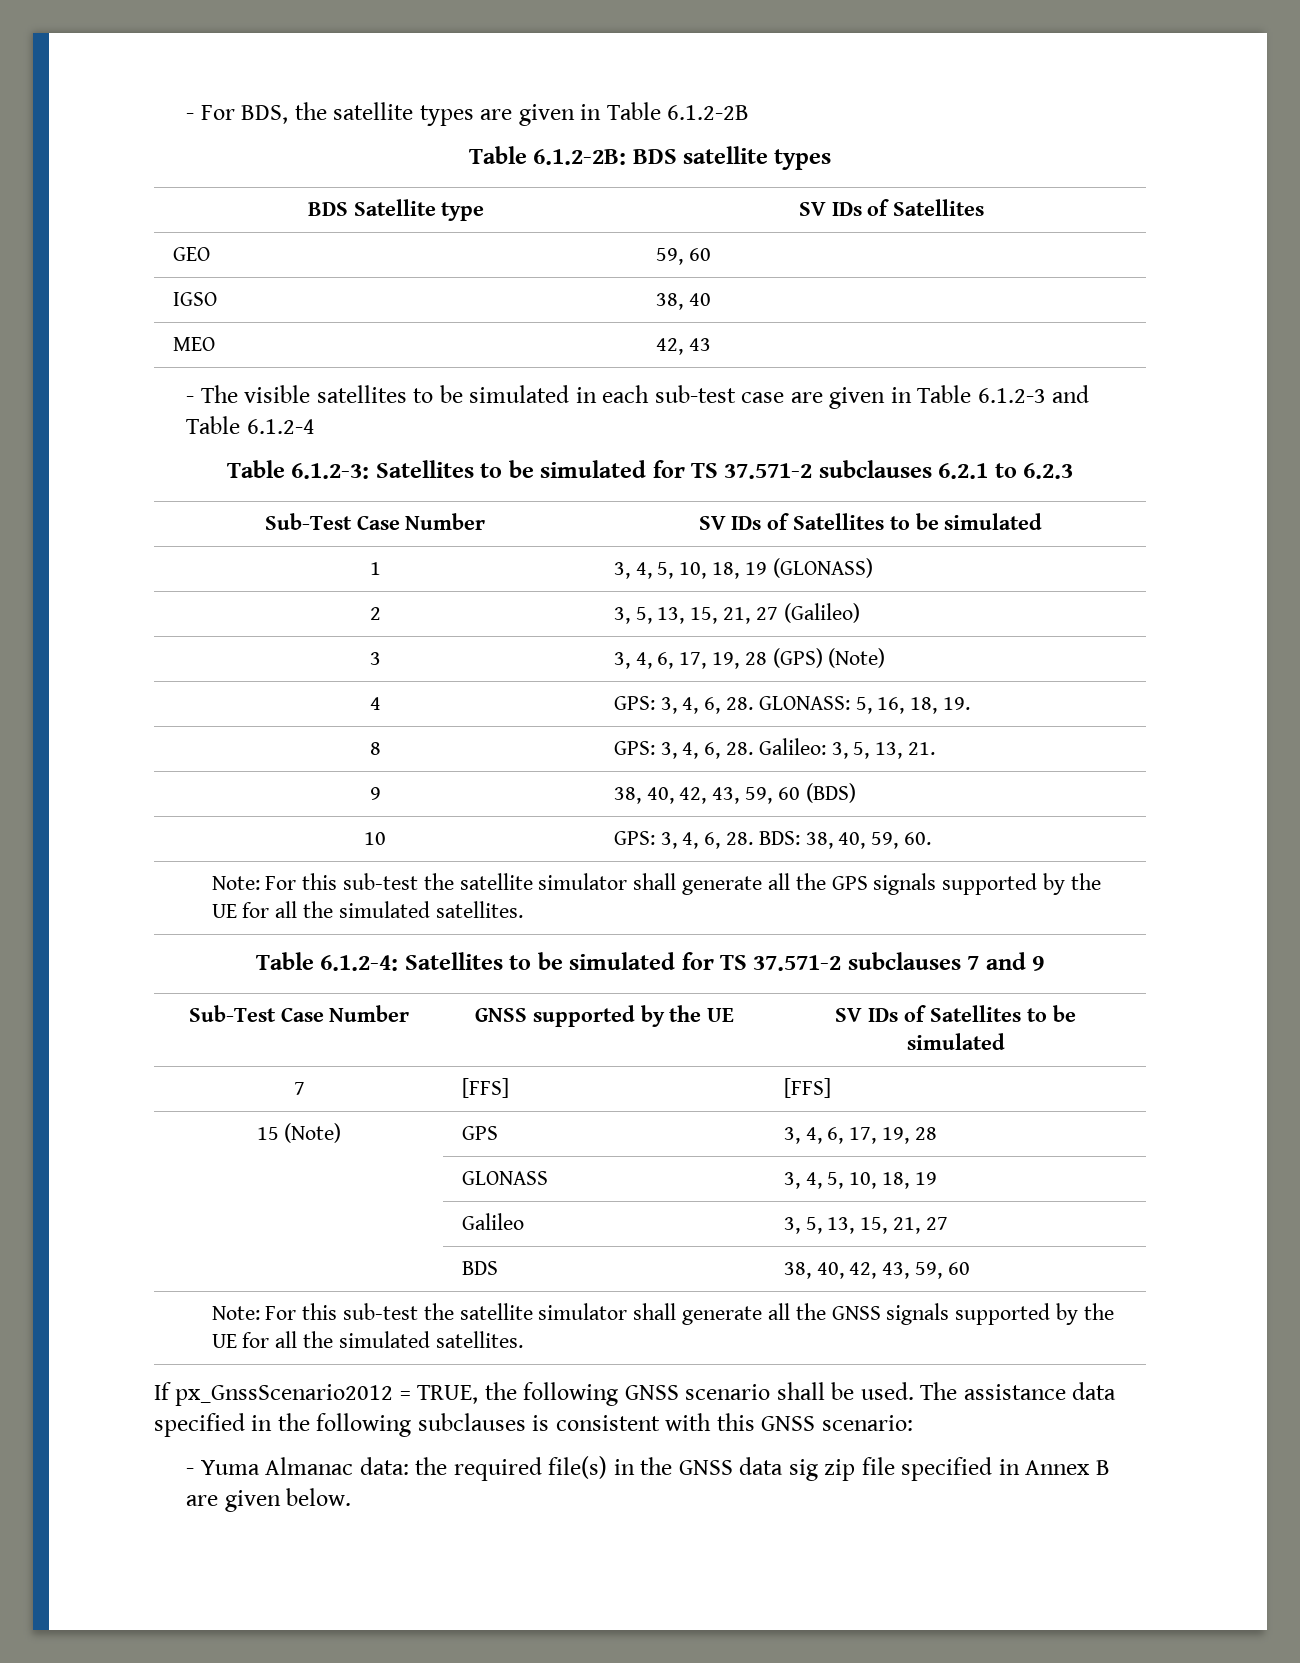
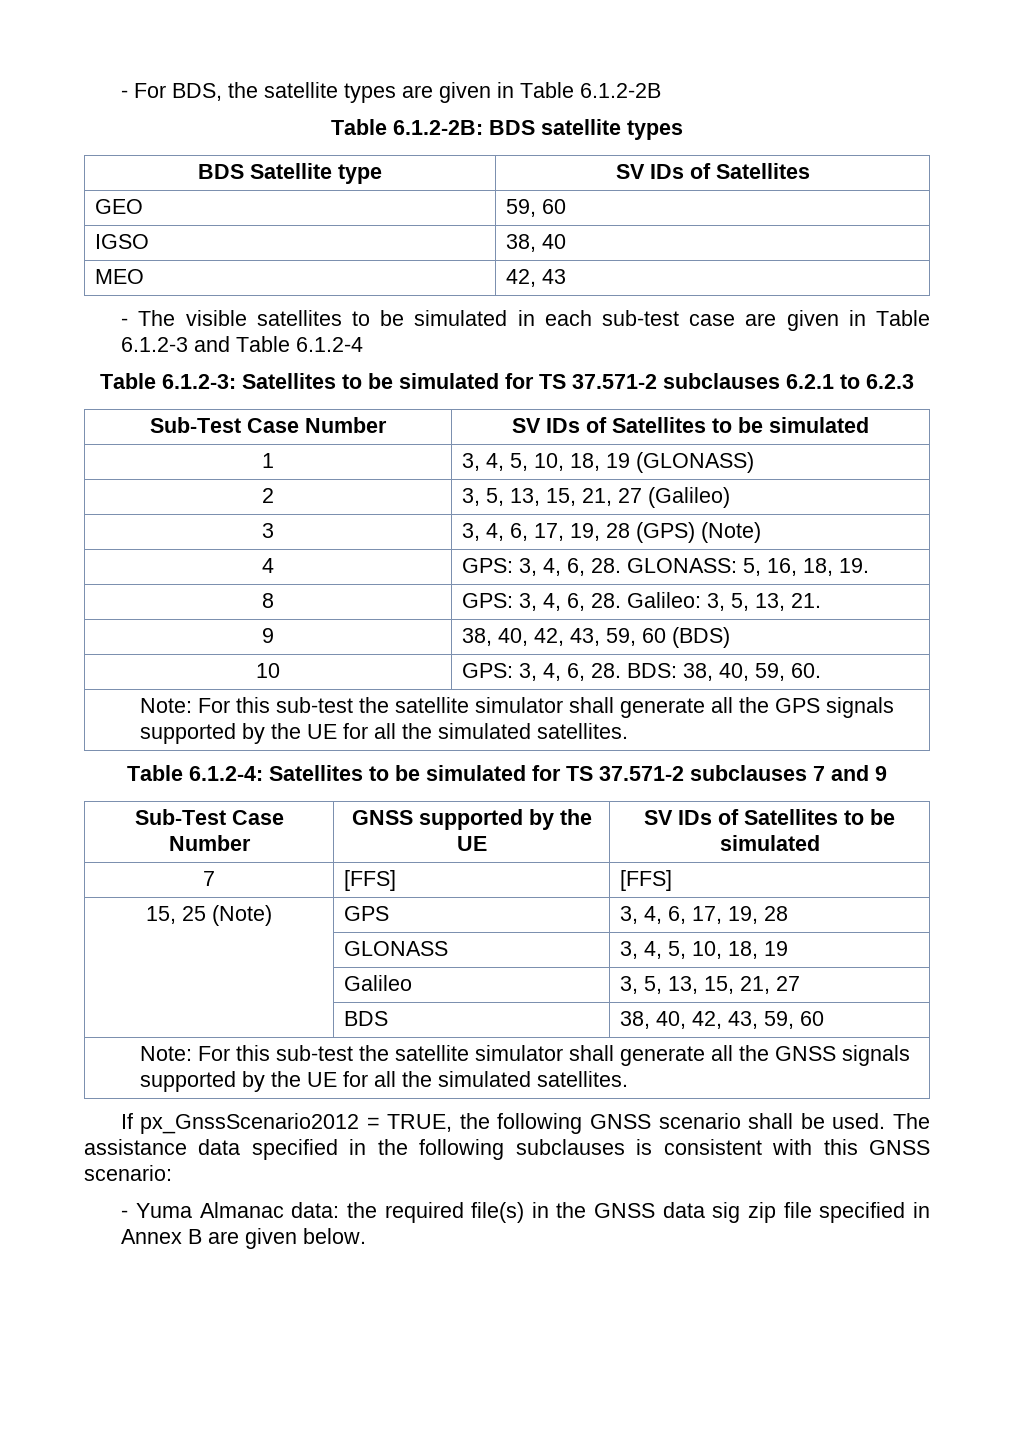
- 15 (Note) | GPS | 3, 4, 6, 17, 19, 28
+ 15, 25 (Note) | GPS | 3, 4, 6, 17, 19, 28

